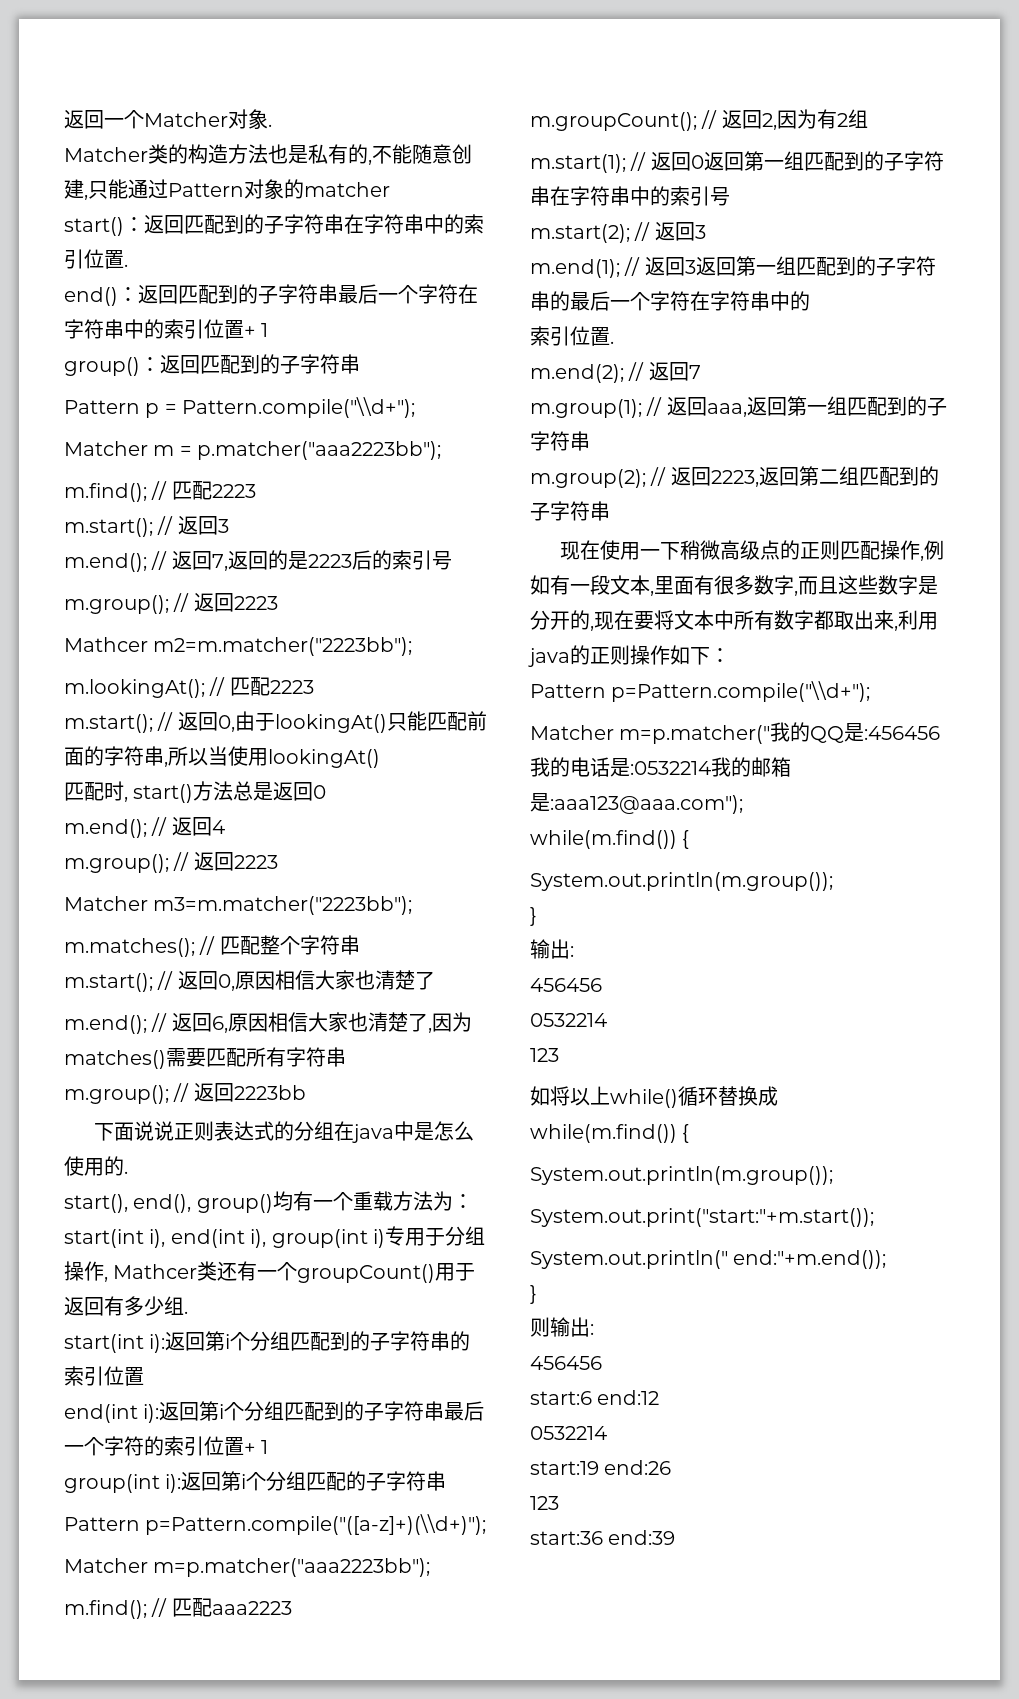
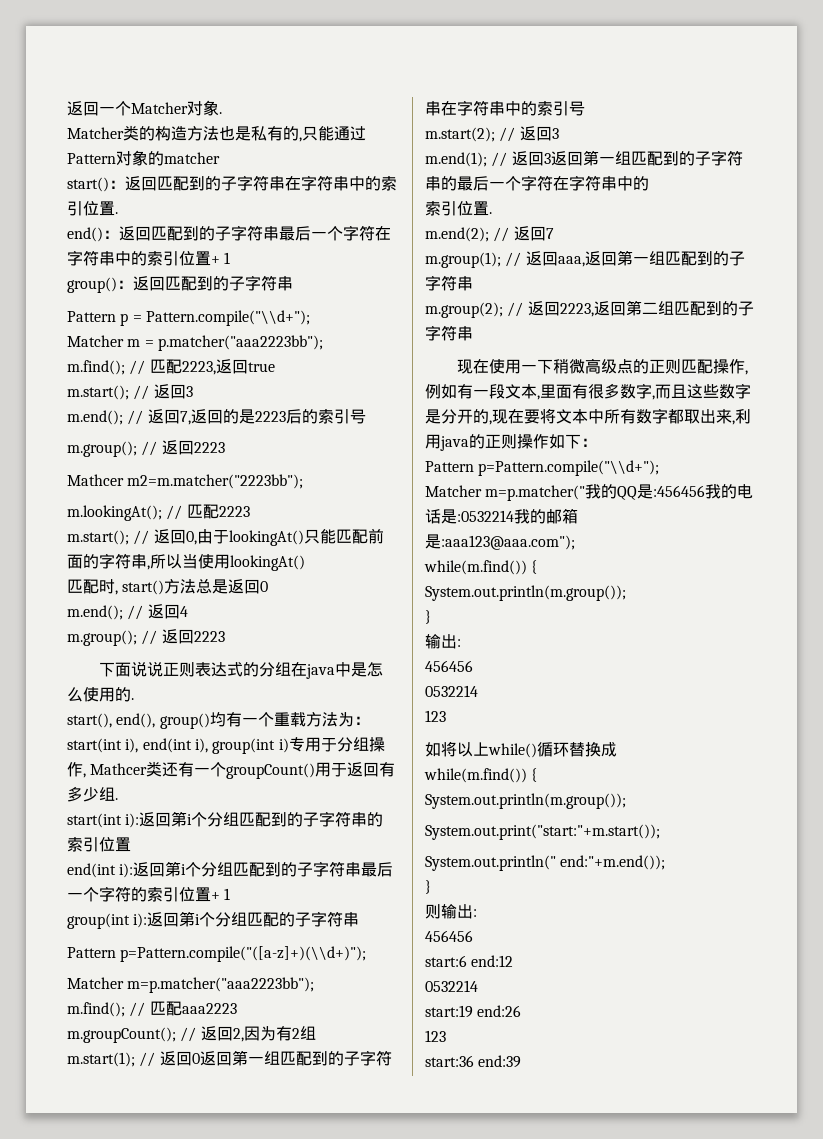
- Matcher类的构造方法也是私有的,不能随意创建,只能通过Pattern对象的matcher
+ Matcher类的构造方法也是私有的,只能通过Pattern对象的matcher
- m.find(); // 匹配2223
+ m.find(); // 匹配2223,返回true
- Matcher m3=m.matcher("2223bb");
- m.matches(); // 匹配整个字符串
- m.start(); // 返回0,原因相信大家也清楚了
- m.end(); // 返回6,原因相信大家也清楚了,因为matches()需要匹配所有字符串
- m.group(); // 返回2223bb

